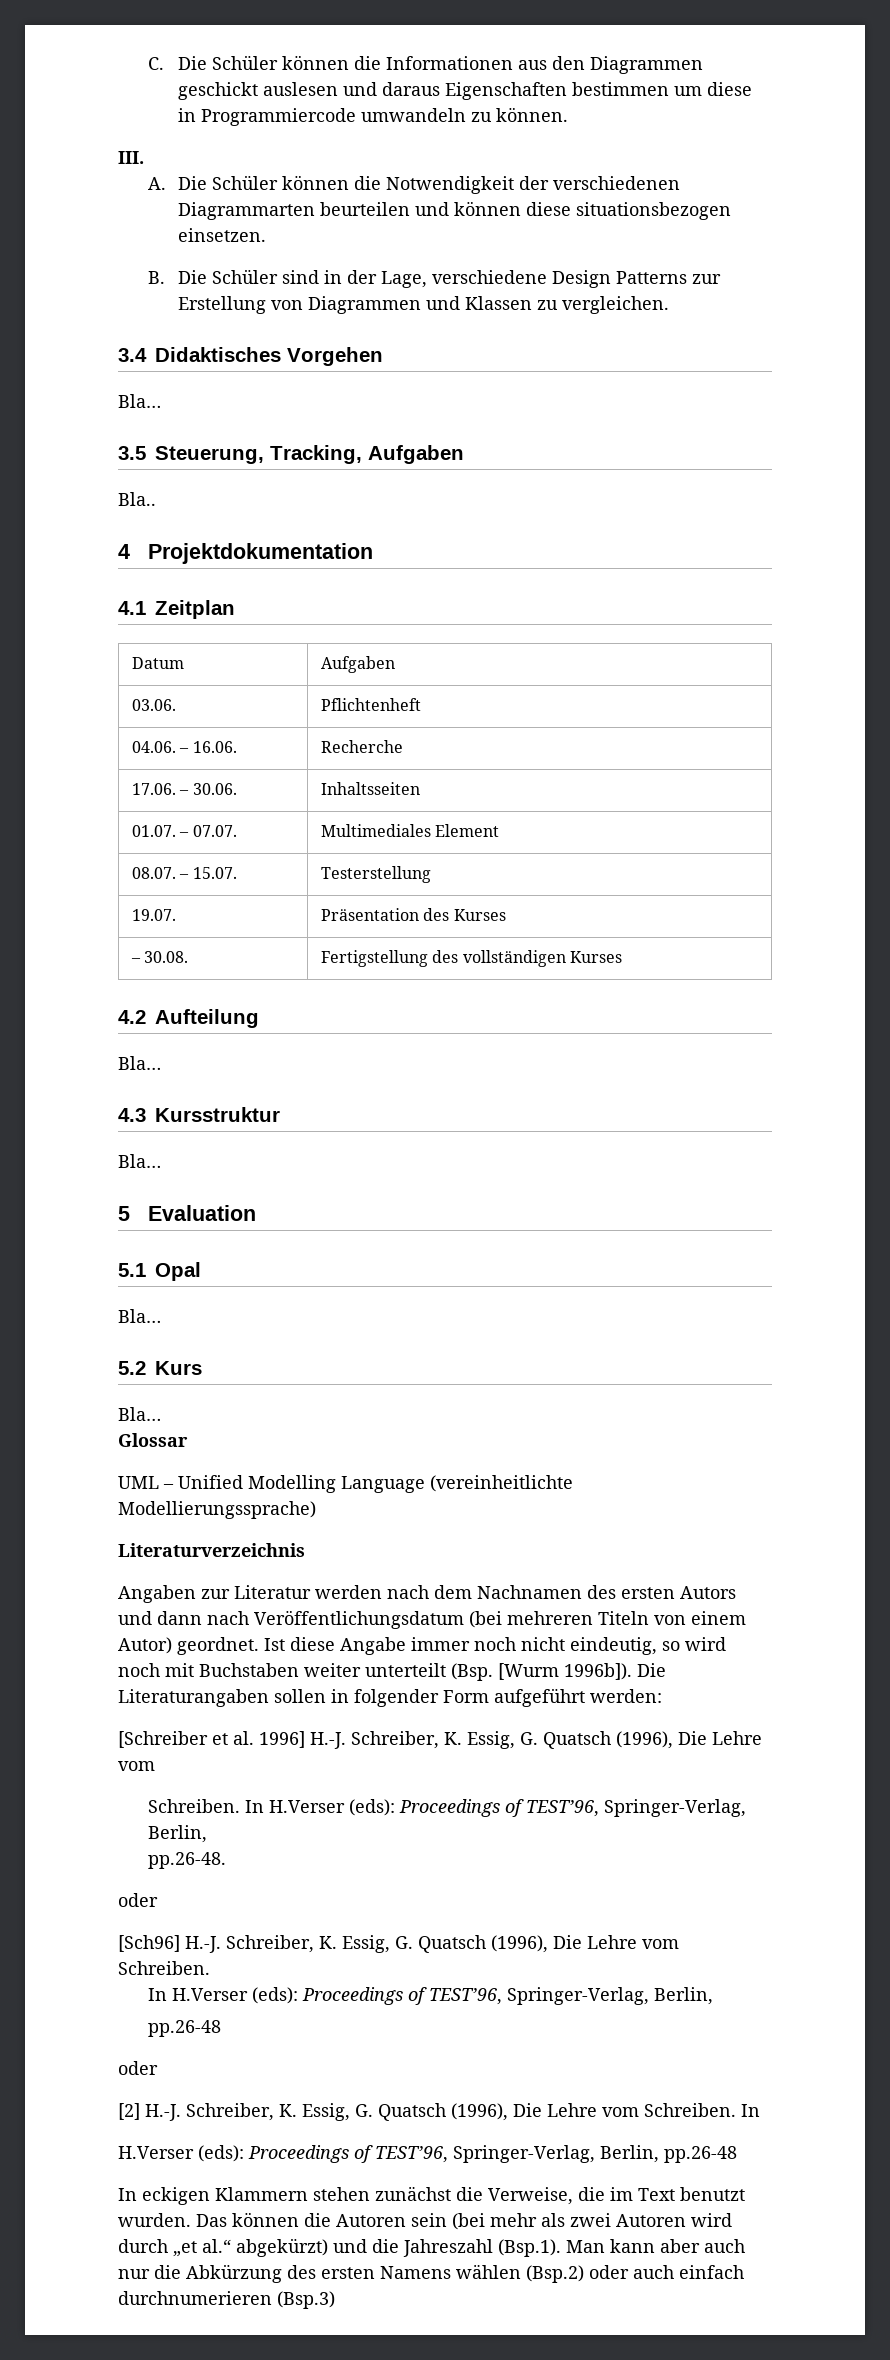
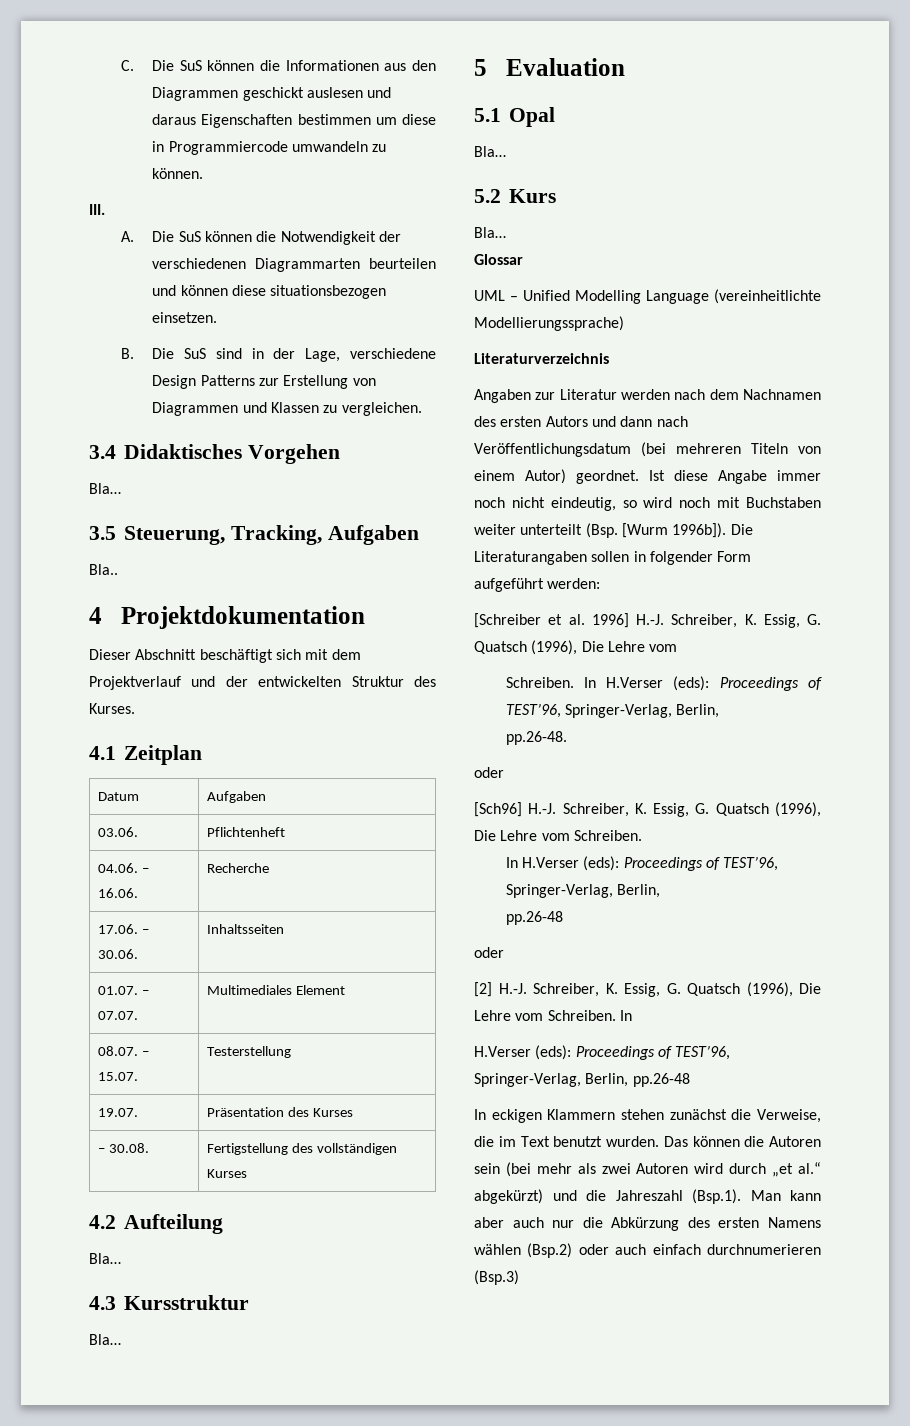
- C. Die Schüler können die Informationen aus den Diagrammen geschickt auslesen und daraus Eigenschaften bestimmen um diese in Programmiercode umwandeln zu können.
+ C. Die SuS können die Informationen aus den Diagrammen geschickt auslesen und daraus Eigenschaften bestimmen um diese in Programmiercode umwandeln zu können.
- A. Die Schüler können die Notwendigkeit der verschiedenen Diagrammarten beurteilen und können diese situationsbezogen einsetzen.
+ A. Die SuS können die Notwendigkeit der verschiedenen Diagrammarten beurteilen und können diese situationsbezogen einsetzen.
- B. Die Schüler sind in der Lage, verschiedene Design Patterns zur Erstellung von Diagrammen und Klassen zu vergleichen.
+ B. Die SuS sind in der Lage, verschiedene Design Patterns zur Erstellung von Diagrammen und Klassen zu vergleichen.
+ Dieser Abschnitt beschäftigt sich mit dem Projektverlauf und der entwickelten Struktur des Kurses.

